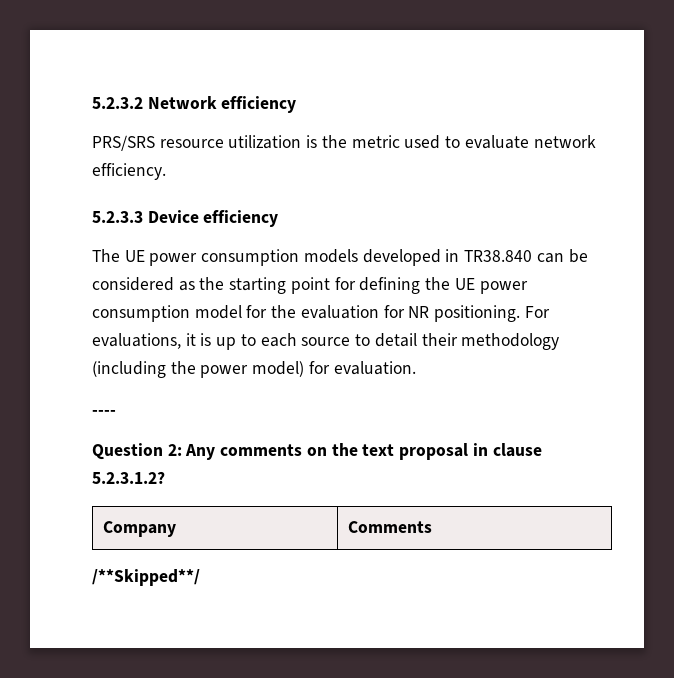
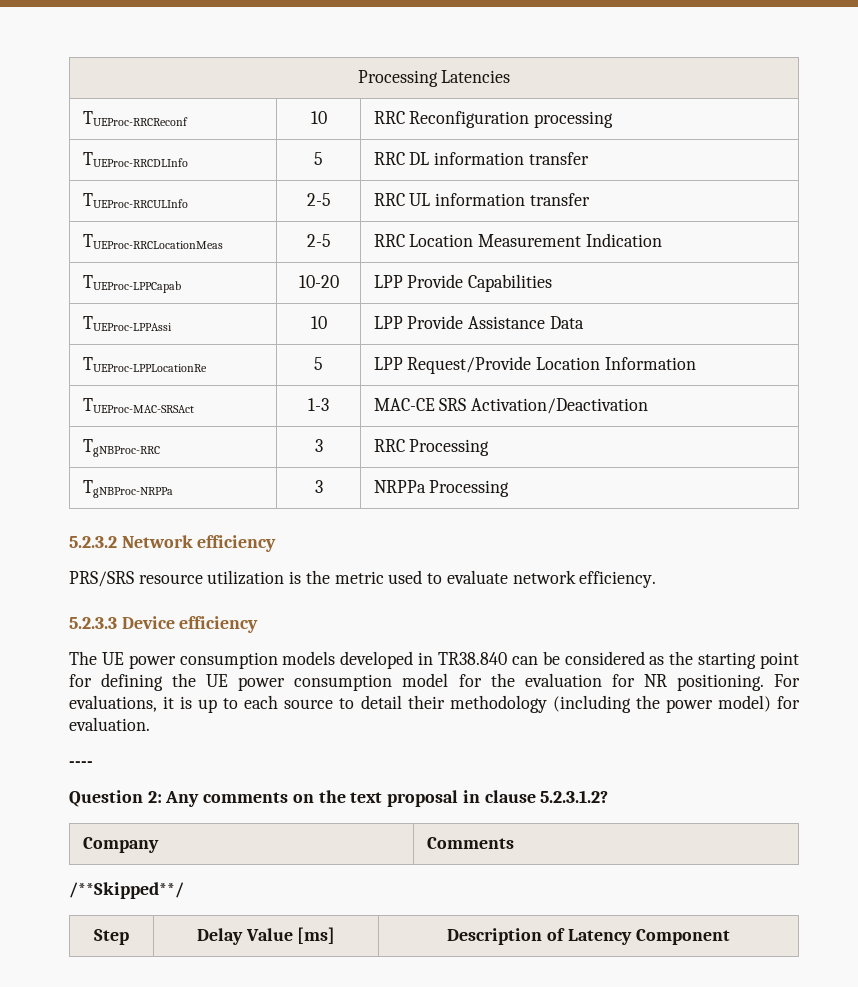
+ Processing Latencies
+ TUEProc-RRCReconf | 10 | RRC Reconfiguration processing
+ TUEProc-RRCDLInfo | 5 | RRC DL information transfer
+ TUEProc-RRCULInfo | 2-5 | RRC UL information transfer
+ TUEProc-RRCLocationMeas | 2-5 | RRC Location Measurement Indication
+ TUEProc-LPPCapab | 10-20 | LPP Provide Capabilities
+ TUEProc-LPPAssi | 10 | LPP Provide Assistance Data
+ TUEProc-LPPLocationRe | 5 | LPP Request/Provide Location Information
+ TUEProc-MAC-SRSAct | 1-3 | MAC-CE SRS Activation/Deactivation
+ TgNBProc-RRC | 3 | RRC Processing
+ TgNBProc-NRPPa | 3 | NRPPa Processing
+ Step | Delay Value [ms] | Description of Latency Component

